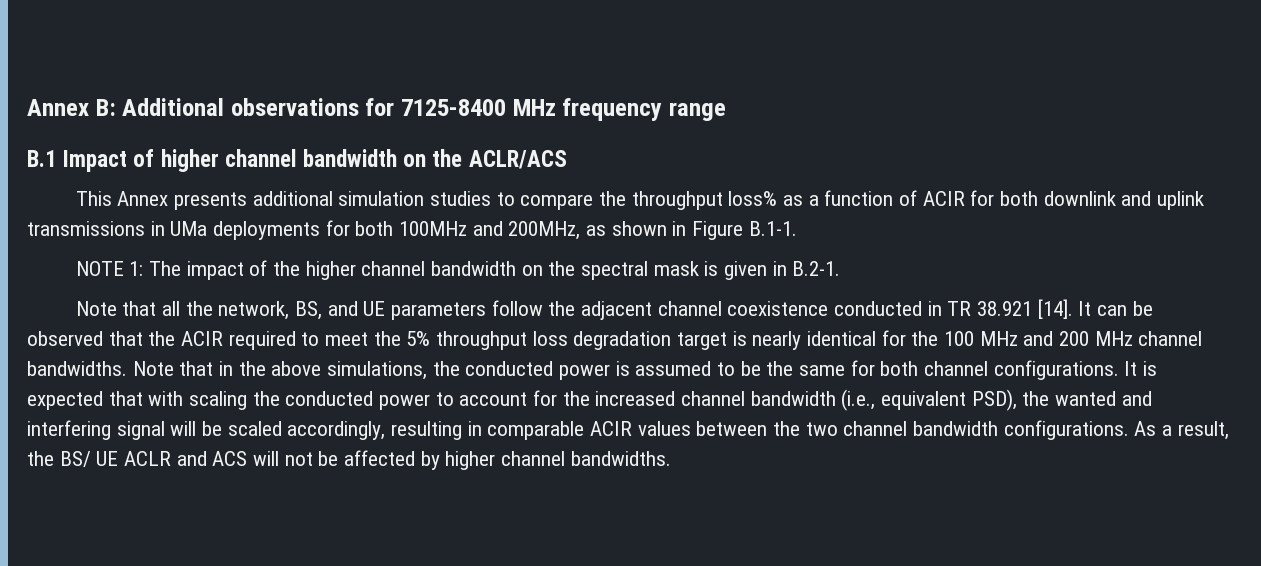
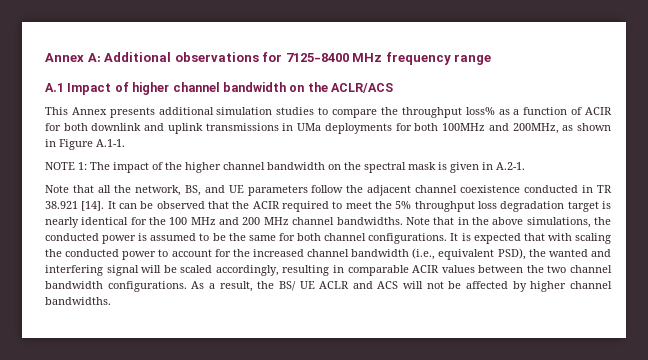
- Annex B: Additional observations for 7125-8400 MHz frequency range
+ Annex A: Additional observations for 7125-8400 MHz frequency range
- B.1 Impact of higher channel bandwidth on the ACLR/ACS
+ A.1 Impact of higher channel bandwidth on the ACLR/ACS
- This Annex presents additional simulation studies to compare the throughput loss% as a function of ACIR for both downlink and uplink transmissions in UMa deployments for both 100MHz and 200MHz, as shown in Figure B.1-1.
+ This Annex presents additional simulation studies to compare the throughput loss% as a function of ACIR for both downlink and uplink transmissions in UMa deployments for both 100MHz and 200MHz, as shown in Figure A.1-1.
- NOTE 1: The impact of the higher channel bandwidth on the spectral mask is given in B.2-1.
+ NOTE 1: The impact of the higher channel bandwidth on the spectral mask is given in A.2-1.

